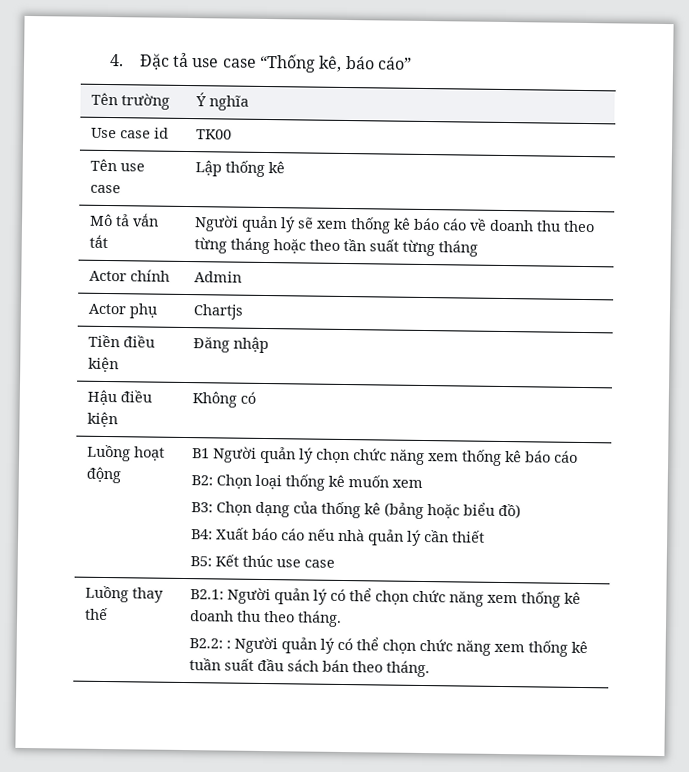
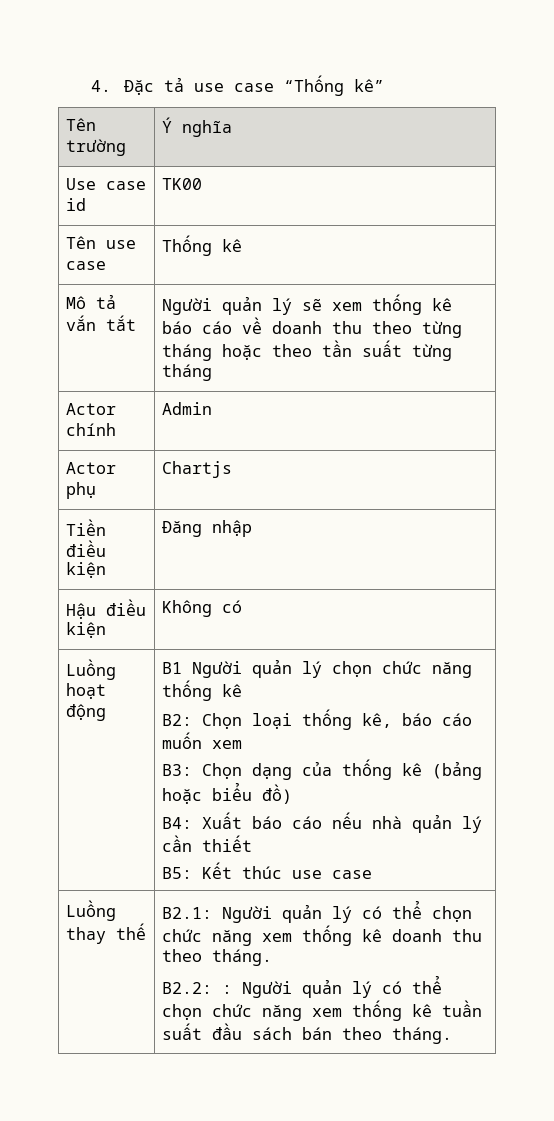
- 4. Đặc tả use case “Thống kê, báo cáo”
+ 4. Đặc tả use case “Thống kê”
- Tên use case | Lập thống kê
+ Tên use case | Thống kê
- B1 Người quản lý chọn chức năng xem thống kê báo cáo
+ B1 Người quản lý chọn chức năng thống kê
- B2: Chọn loại thống kê muốn xem
+ B2: Chọn loại thống kê, báo cáo muốn xem

